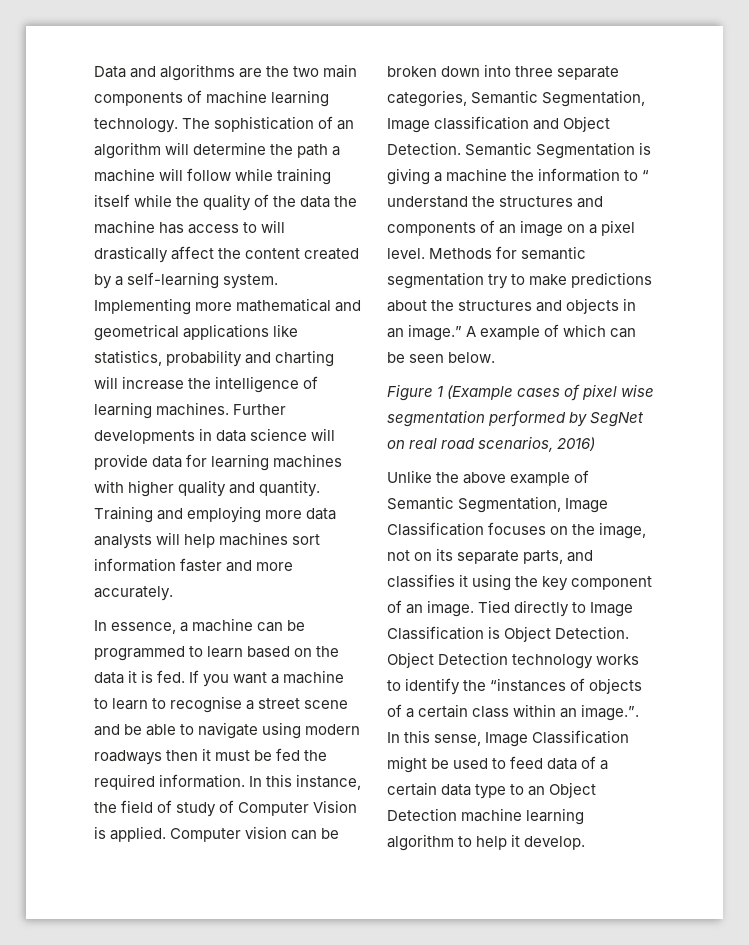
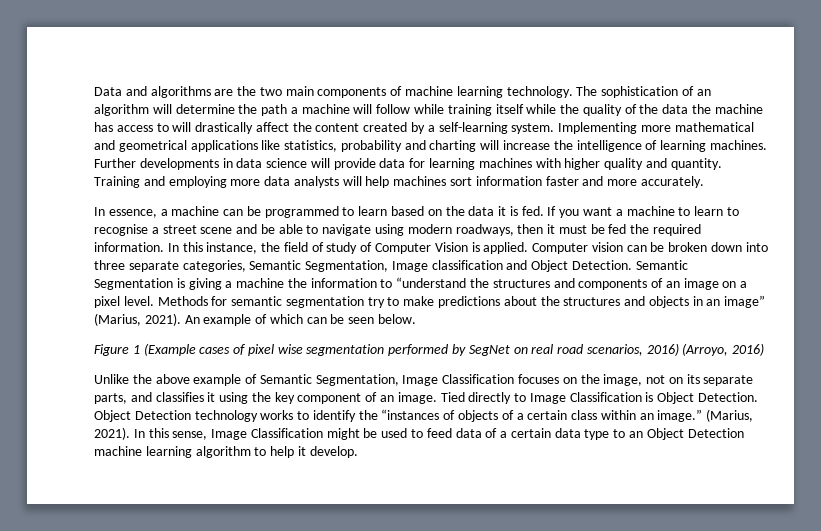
- If you want a machine to learn to recognise a street scene and be able to navigate using modern roadways then it must be fed the required information.
+ If you want a machine to learn to recognise a street scene and be able to navigate using modern roadways, then it must be fed the required information.
- Semantic Segmentation is giving a machine the information to “ understand the structures and components of an image on a pixel level.
+ Semantic Segmentation is giving a machine the information to “understand the structures and components of an image on a pixel level.
- Methods for semantic segmentation try to make predictions about the structures and objects in an image.” A example of which can be seen below.
+ Methods for semantic segmentation try to make predictions about the structures and objects in an image” (Marius, 2021). An example of which can be seen below.
- Figure 1 (Example cases of pixel wise segmentation performed by SegNet on real road scenarios, 2016)
+ Figure 1 (Example cases of pixel wise segmentation performed by SegNet on real road scenarios, 2016) (Arroyo, 2016)
- Object Detection technology works to identify the “instances of objects of a certain class within an image.”. In this sense, Image Classification might be used to feed data of a certain data type to an Object Detection machine learning algorithm to help it develop.
+ Object Detection technology works to identify the “instances of objects of a certain class within an image.” (Marius, 2021). In this sense, Image Classification might be used to feed data of a certain data type to an Object Detection machine learning algorithm to help it develop.

